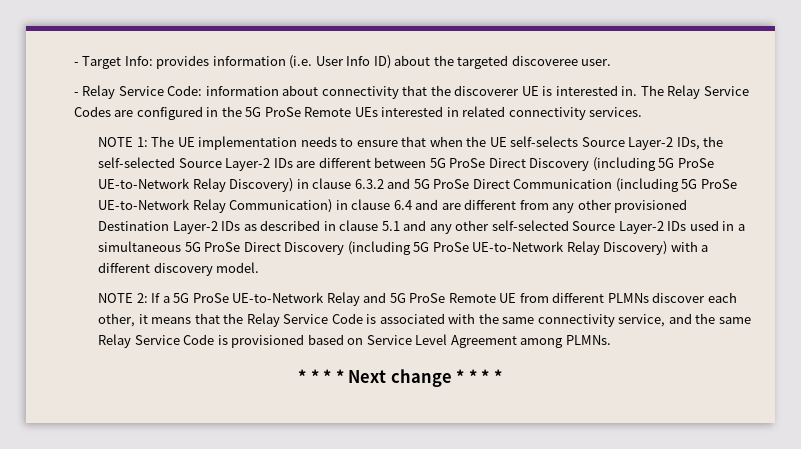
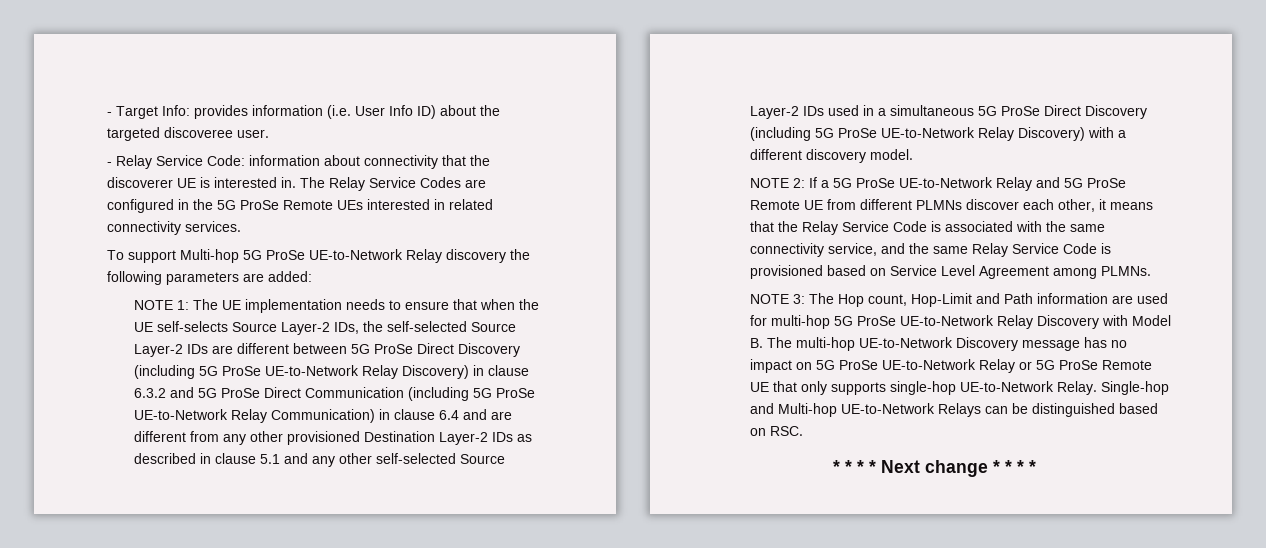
+ To support Multi-hop 5G ProSe UE-to-Network Relay discovery the following parameters are added:
+ NOTE 3: The Hop count, Hop-Limit and Path information are used for multi-hop 5G ProSe UE-to-Network Relay Discovery with Model B. The multi-hop UE-to-Network Discovery message has no impact on 5G ProSe UE-to-Network Relay or 5G ProSe Remote UE that only supports single-hop UE-to-Network Relay. Single-hop and Multi-hop UE-to-Network Relays can be distinguished based on RSC.

